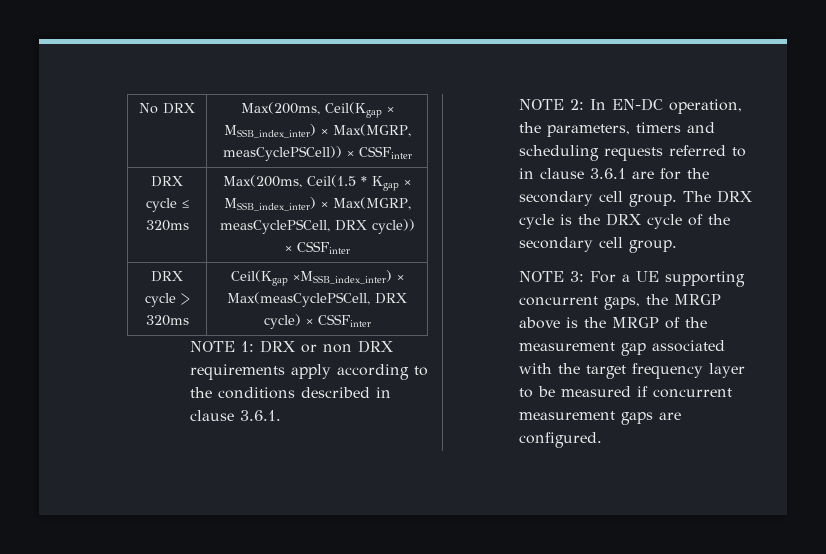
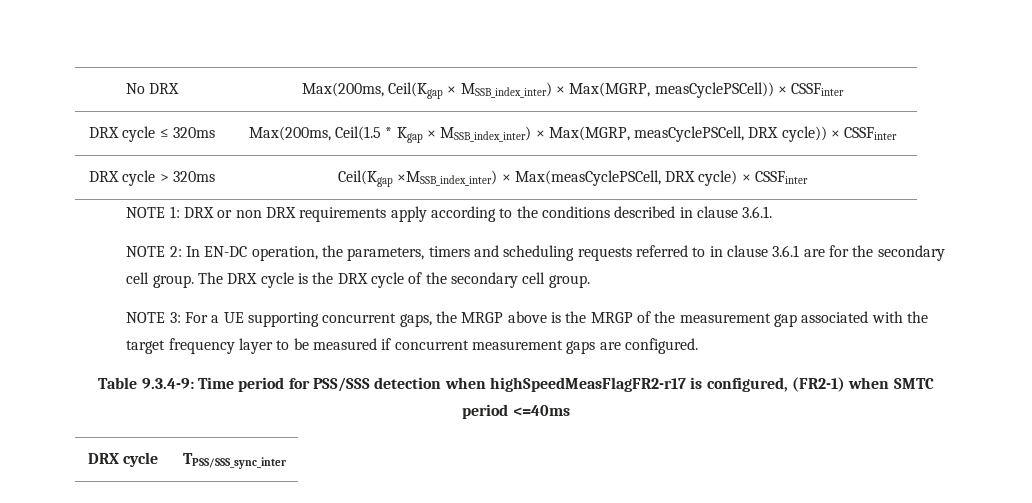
+ Table 9.3.4-9: Time period for PSS/SSS detection when highSpeedMeasFlagFR2-r17 is configured, (FR2-1) when SMTC period <=40ms
+ DRX cycle | TPSS/SSS_sync_inter

